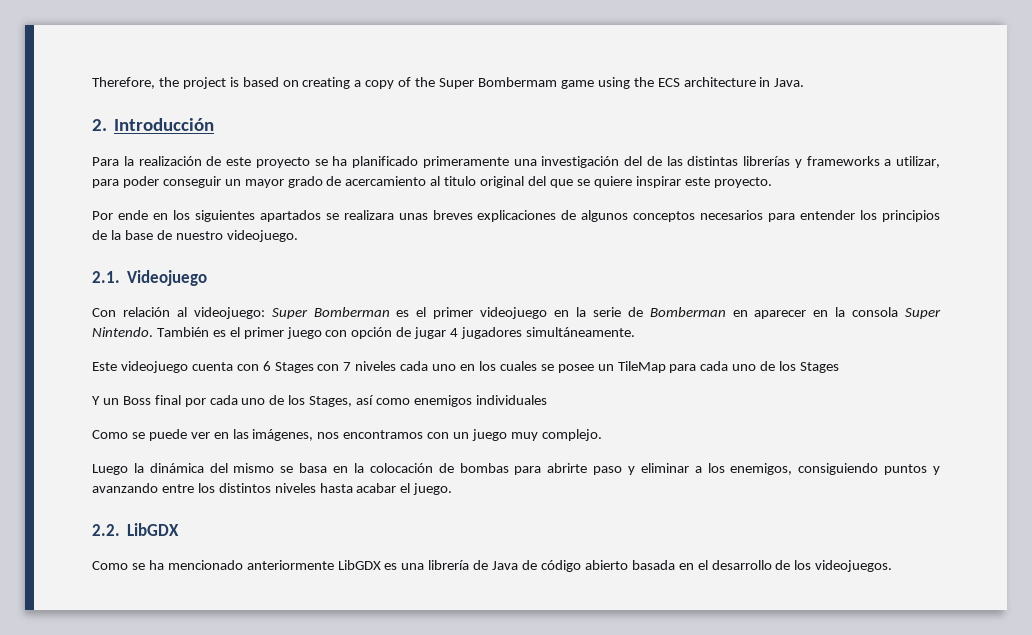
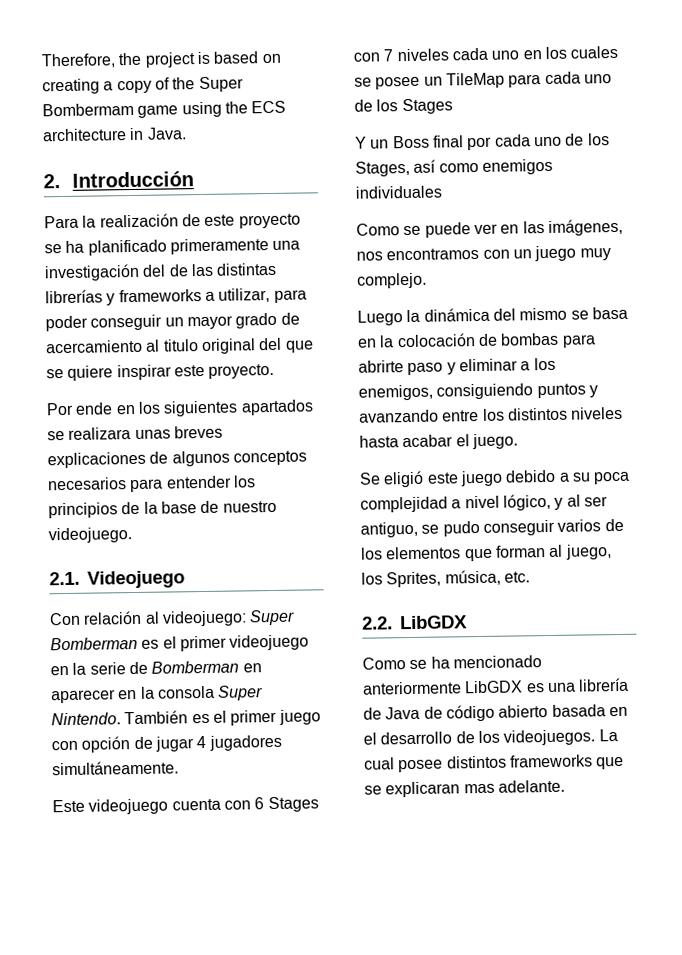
+ Se eligió este juego debido a su poca complejidad a nivel lógico, y al ser antiguo, se pudo conseguir varios de los elementos que forman al juego, los Sprites, música, etc.
+ La cual posee distintos frameworks que se explicaran mas adelante.

